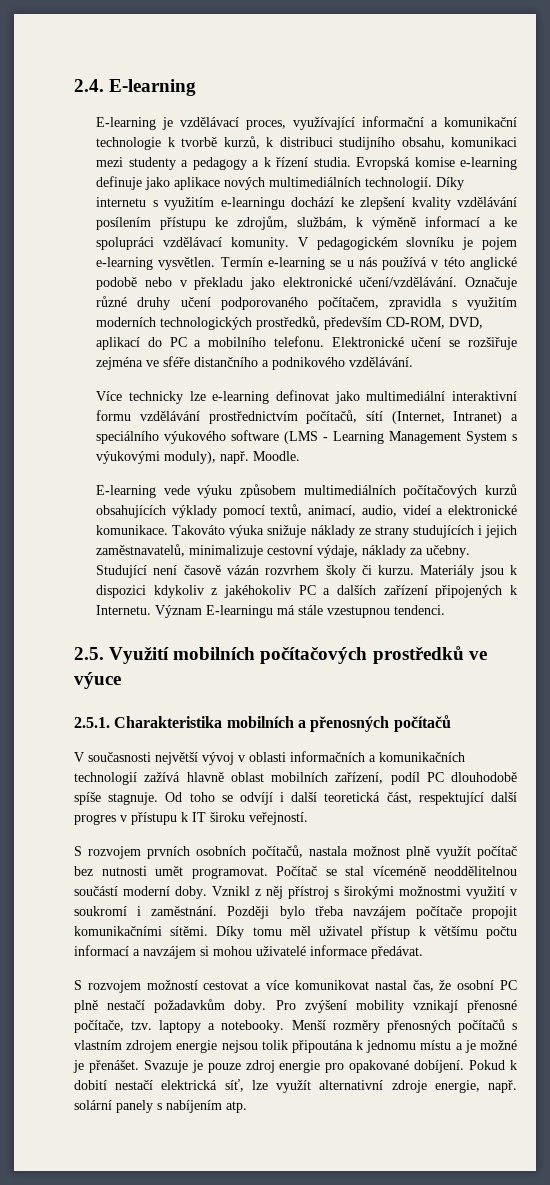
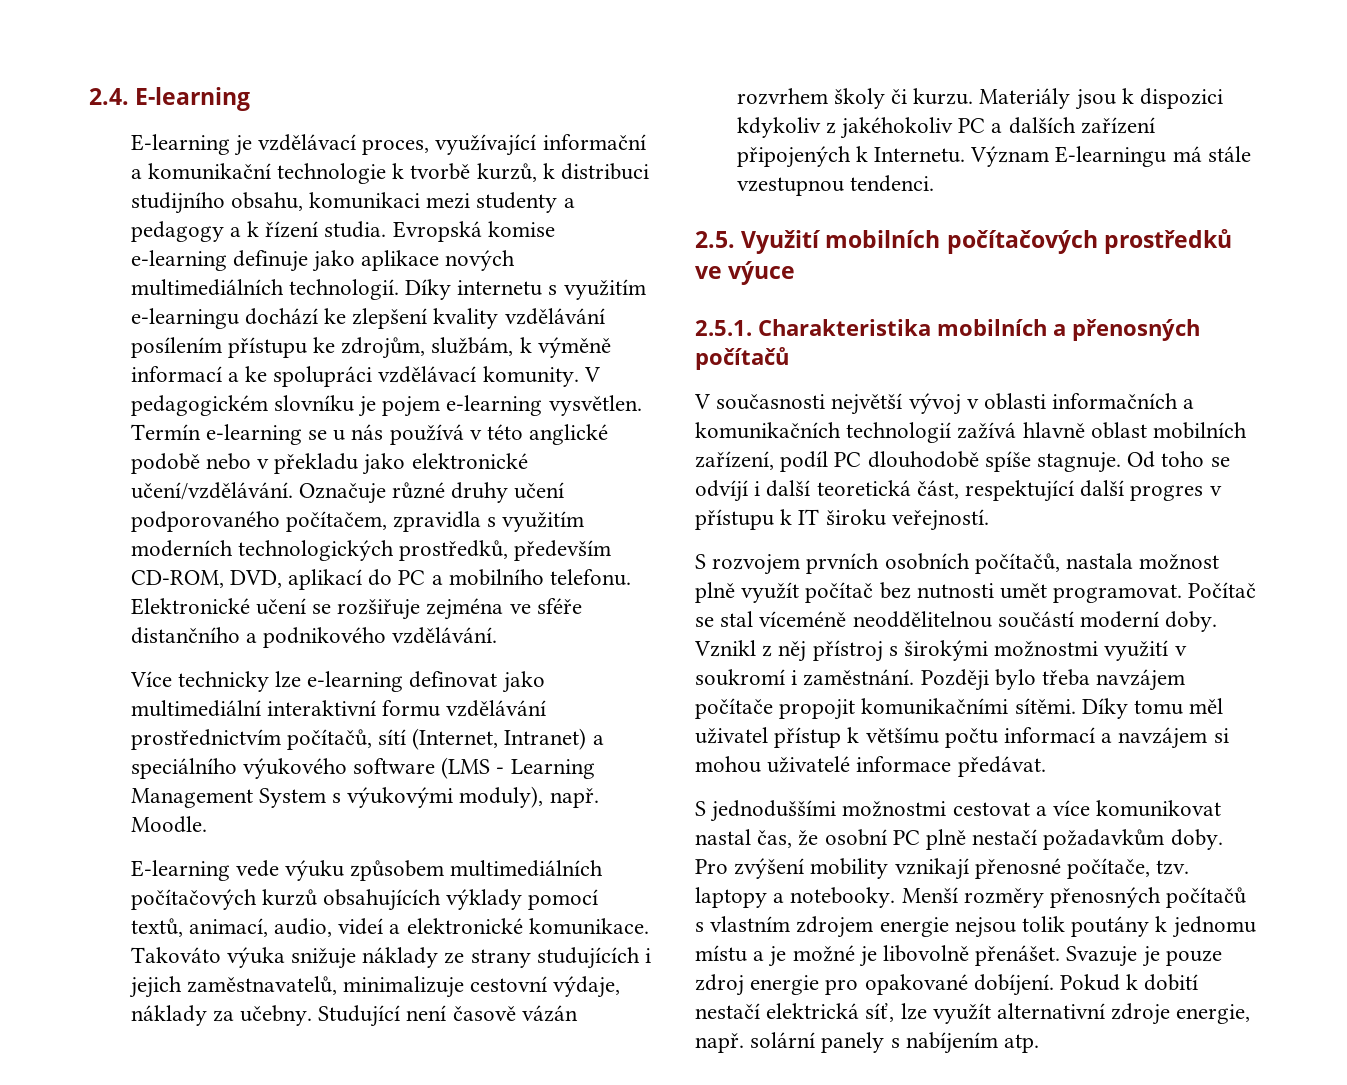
- S rozvojem možností cestovat a více komunikovat nastal čas, že osobní PC plně nestačí požadavkům doby.
+ S jednoduššími možnostmi cestovat a více komunikovat nastal čas, že osobní PC plně nestačí požadavkům doby.
- Menší rozměry přenosných počítačů s vlastním zdrojem energie nejsou tolik připoutána k jednomu místu a je možné je přenášet.
+ Menší rozměry přenosných počítačů s vlastním zdrojem energie nejsou tolik poutány k jednomu místu a je možné je libovolně přenášet.

